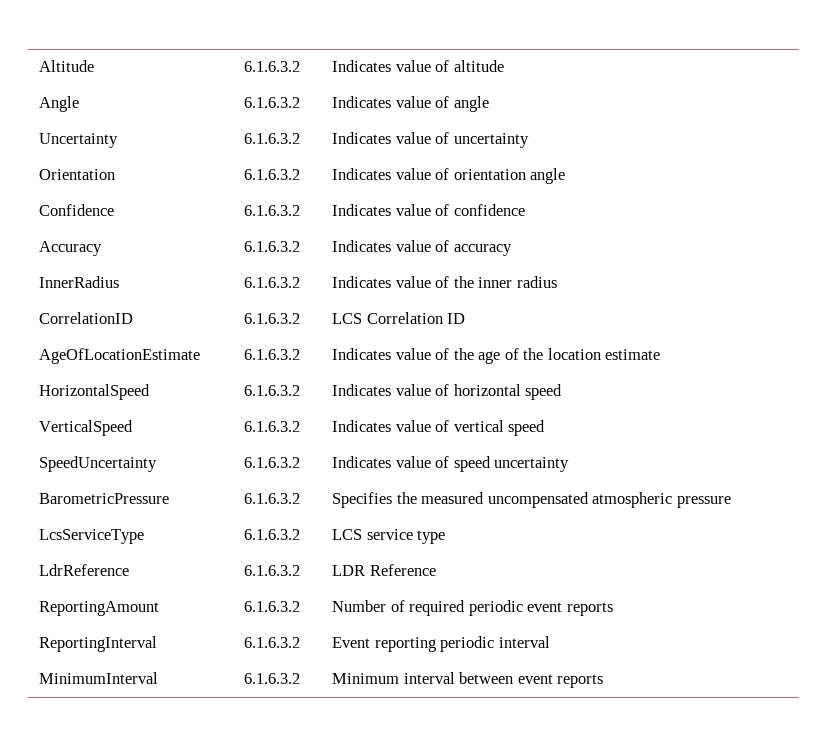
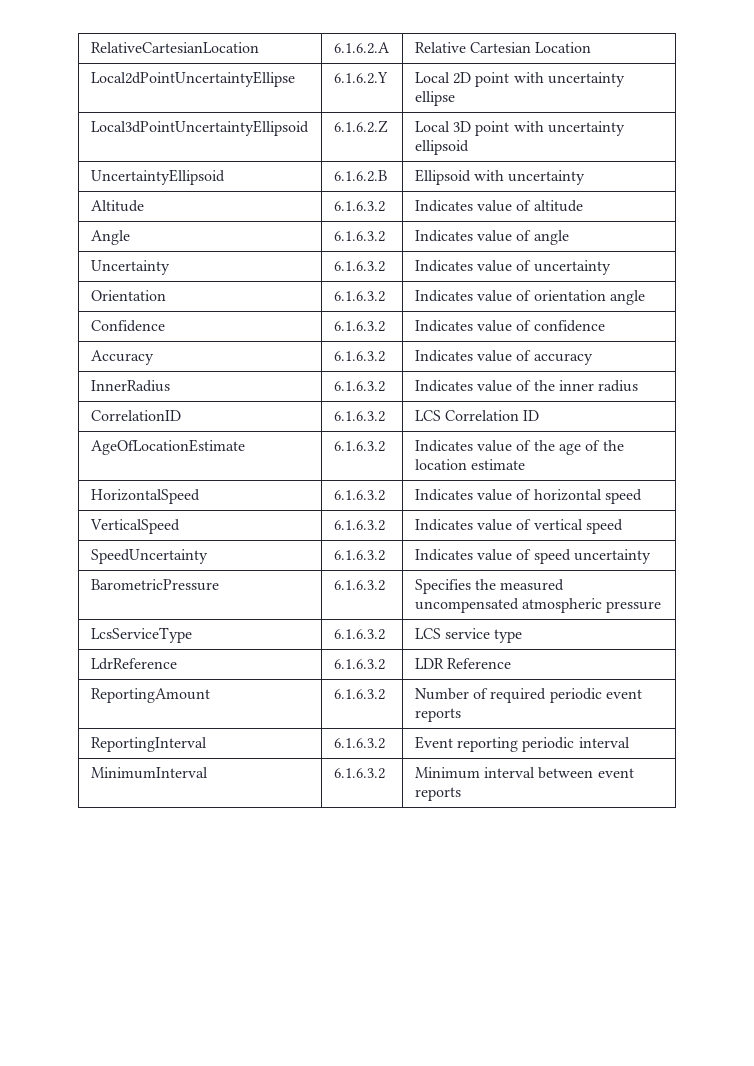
+ RelativeCartesianLocation | 6.1.6.2.A | Relative Cartesian Location
+ Local2dPointUncertaintyEllipse | 6.1.6.2.Y | Local 2D point with uncertainty ellipse
+ Local3dPointUncertaintyEllipsoid | 6.1.6.2.Z | Local 3D point with uncertainty ellipsoid
+ UncertaintyEllipsoid | 6.1.6.2.B | Ellipsoid with uncertainty

